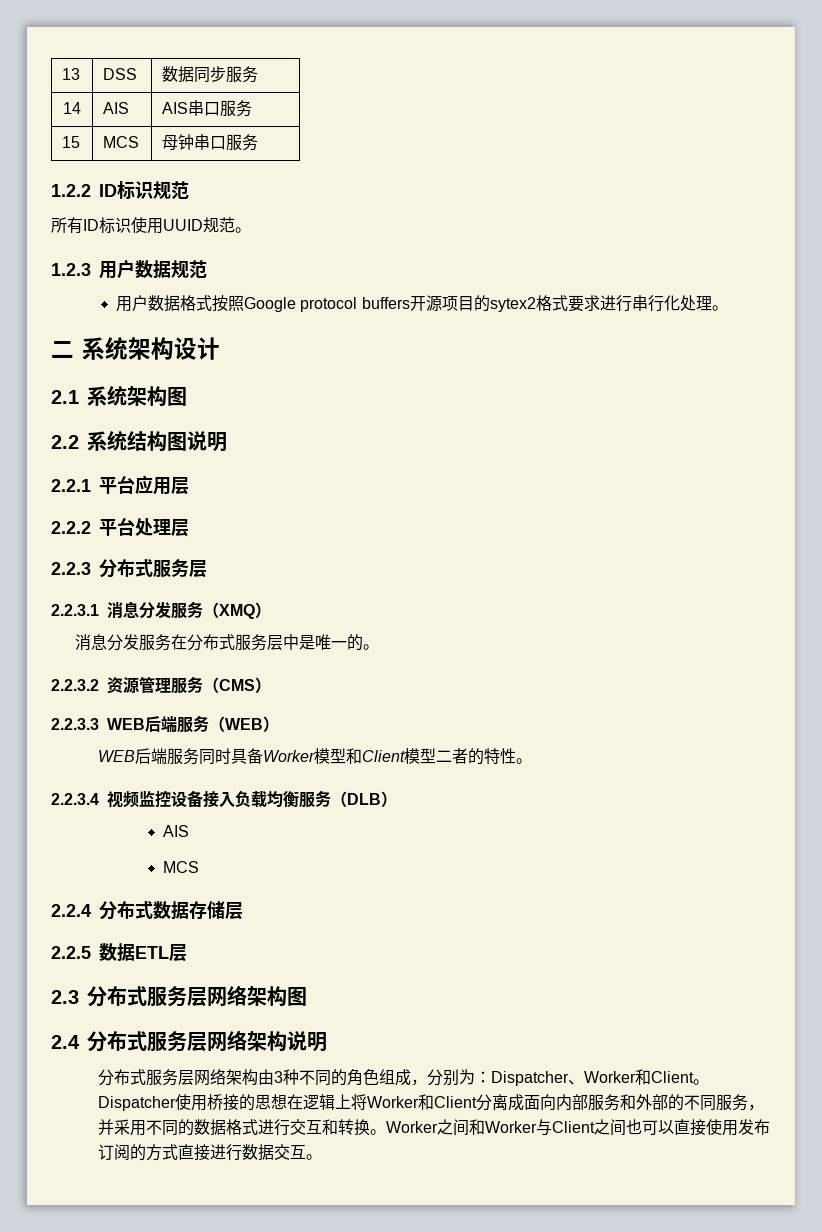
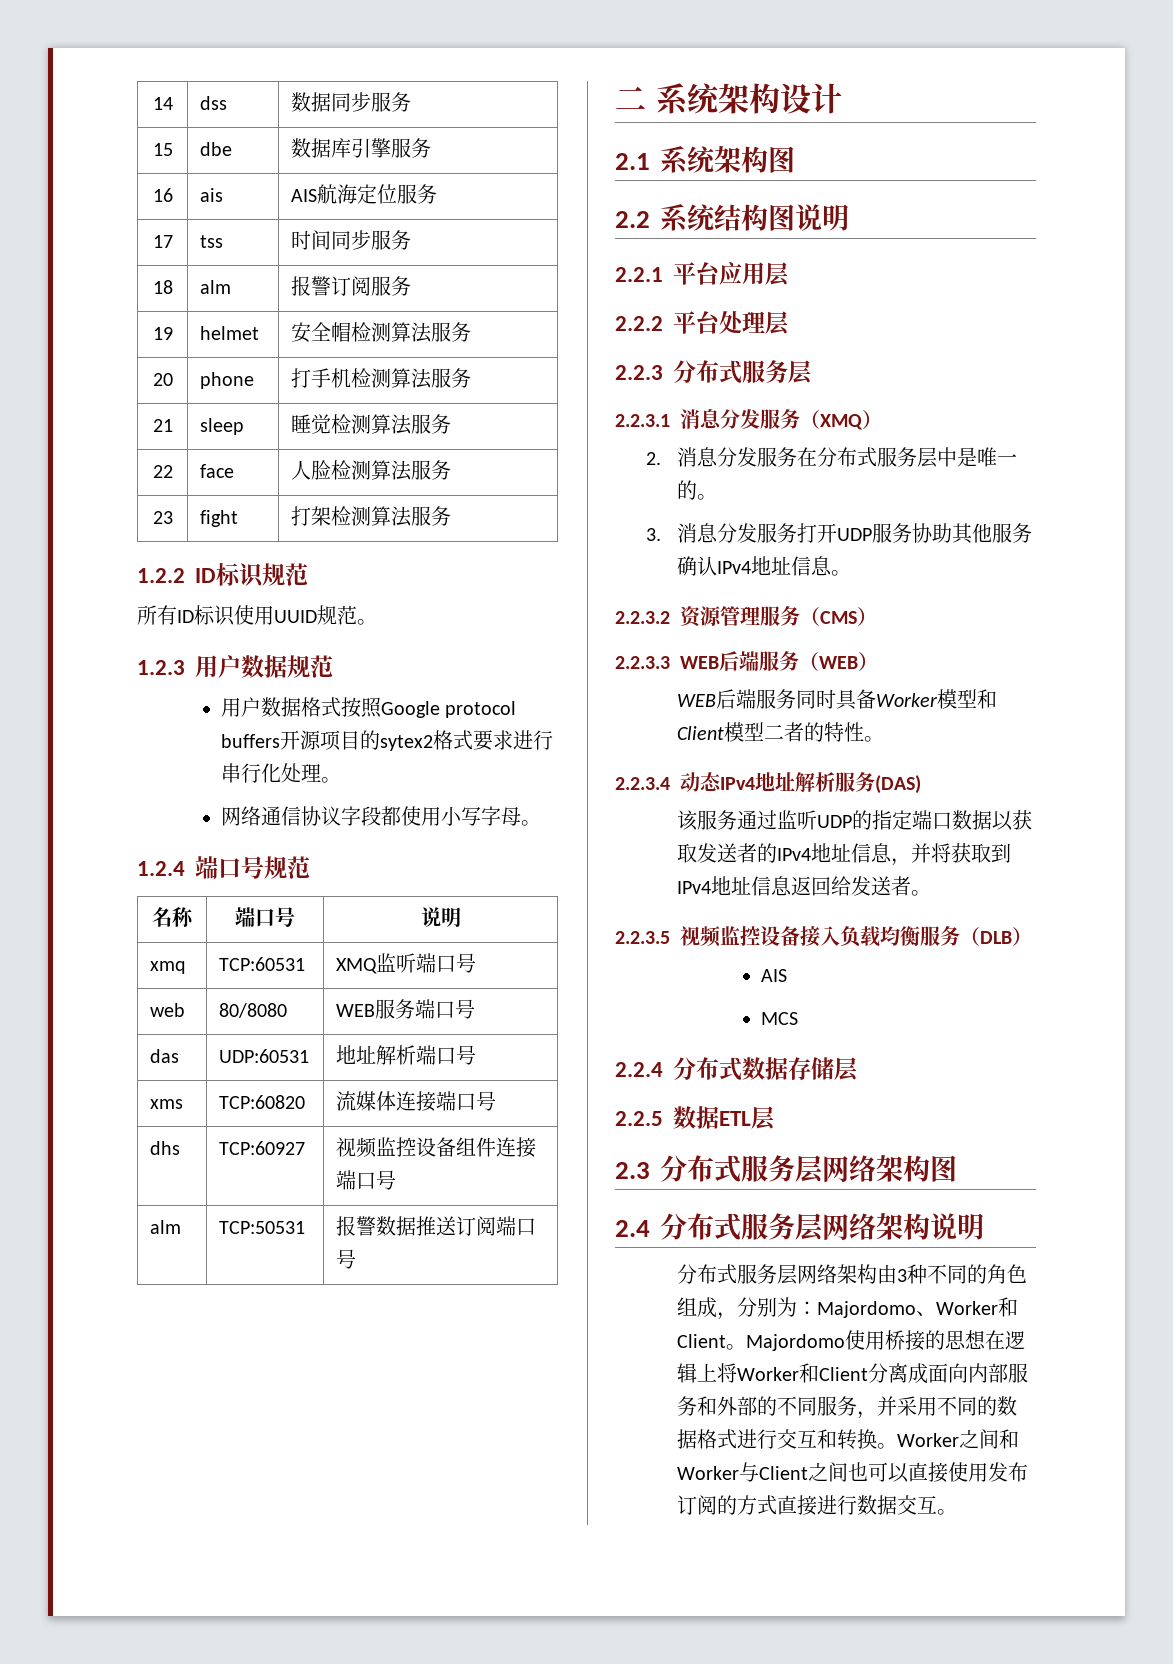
- 13 | DSS | 数据同步服务
+ 14 | dss | 数据同步服务
- 14 | AIS | AIS串口服务
- 15 | MCS | 母钟串口服务
+ 15 | dbe | 数据库引擎服务
+ 16 | ais | AIS航海定位服务
+ 17 | tss | 时间同步服务
+ 18 | alm | 报警订阅服务
+ 19 | helmet | 安全帽检测算法服务
+ 20 | phone | 打手机检测算法服务
+ 21 | sleep | 睡觉检测算法服务
+ 22 | face | 人脸检测算法服务
+ 23 | fight | 打架检测算法服务
+ 网络通信协议字段都使用小写字母。
+ 1.2.4端口号规范
+ 名称 | 端口号 | 说明
+ xmq | TCP:60531 | XMQ监听端口号
+ web | 80/8080 | WEB服务端口号
+ das | UDP:60531 | 地址解析端口号
+ xms | TCP:60820 | 流媒体连接端口号
+ dhs | TCP:60927 | 视频监控设备组件连接端口号
+ alm | TCP:50531 | 报警数据推送订阅端口号
- 消息分发服务在分布式服务层中是唯一的。
+ 2.消息分发服务在分布式服务层中是唯一的。
+ 3.消息分发服务打开UDP服务协助其他服务确认IPv4地址信息。
- 2.2.3.4视频监控设备接入负载均衡服务（DLB）
+ 2.2.3.4动态IPv4地址解析服务(DAS)
+ 该服务通过监听UDP的指定端口数据以获取发送者的IPv4地址信息，并将获取到IPv4地址信息返回给发送者。
+ 2.2.3.5视频监控设备接入负载均衡服务（DLB）
- 分布式服务层网络架构由3种不同的角色组成，分别为：Dispatcher、Worker和Client。
+ 分布式服务层网络架构由3种不同的角色组成，分别为：Majordomo、Worker和Client。
- Dispatcher使用桥接的思想在逻辑上将Worker和Client分离成面向内部服务和外部的不同服务，并采用不同的数据格式进行交互和转换。
+ Majordomo使用桥接的思想在逻辑上将Worker和Client分离成面向内部服务和外部的不同服务，并采用不同的数据格式进行交互和转换。

